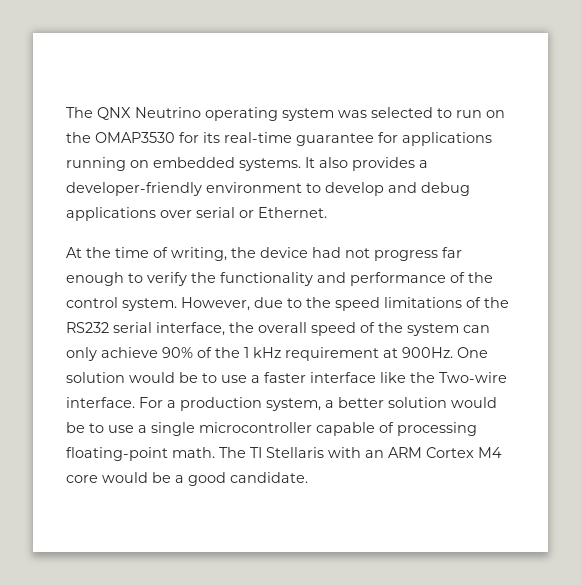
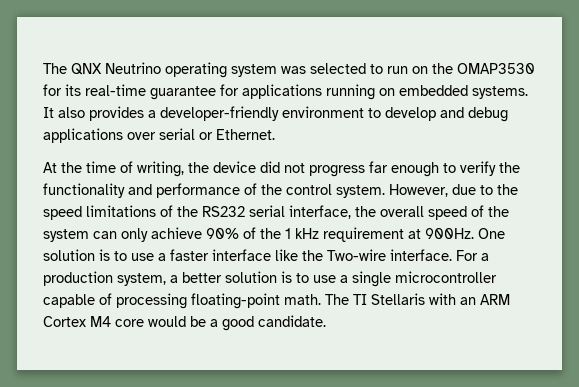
- At the time of writing, the device had not progress far enough to verify the functionality and performance of the control system.
+ At the time of writing, the device did not progress far enough to verify the functionality and performance of the control system.
- One solution would be to use a faster interface like the Two-wire interface.
+ One solution is to use a faster interface like the Two-wire interface.
- For a production system, a better solution would be to use a single microcontroller capable of processing floating-point math.
+ For a production system, a better solution is to use a single microcontroller capable of processing floating-point math.

